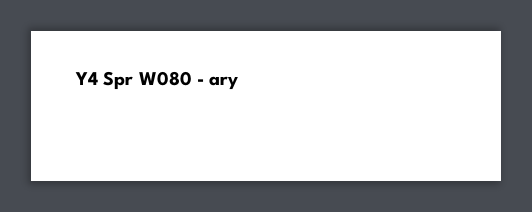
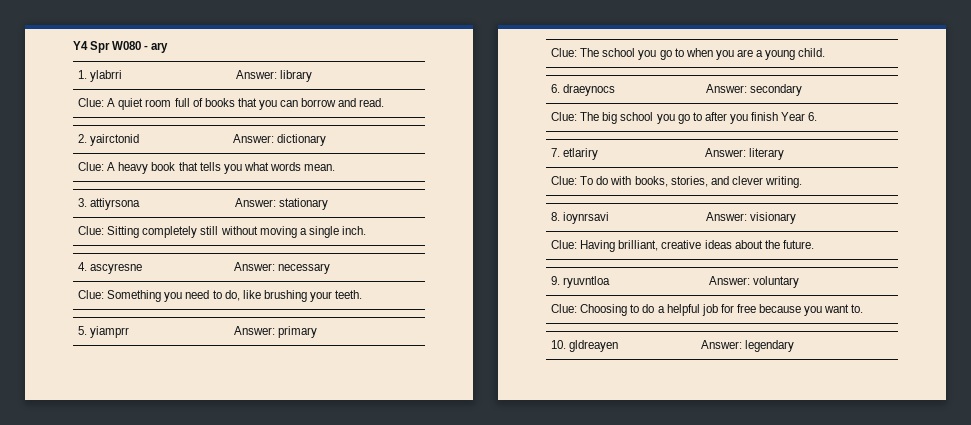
+ 1. ylabrri | Answer: library
+ Clue: A quiet room full of books that you can borrow and read.
+ 2. yairctonid | Answer: dictionary
+ Clue: A heavy book that tells you what words mean.
+ 3. attiyrsona | Answer: stationary
+ Clue: Sitting completely still without moving a single inch.
+ 4. ascyresne | Answer: necessary
+ Clue: Something you need to do, like brushing your teeth.
+ 5. yiamprr | Answer: primary
+ Clue: The school you go to when you are a young child.
+ 6. draeynocs | Answer: secondary
+ Clue: The big school you go to after you finish Year 6.
+ 7. etlariry | Answer: literary
+ Clue: To do with books, stories, and clever writing.
+ 8. ioynrsavi | Answer: visionary
+ Clue: Having brilliant, creative ideas about the future.
+ 9. ryuvntloa | Answer: voluntary
+ Clue: Choosing to do a helpful job for free because you want to.
+ 10. gldreayen | Answer: legendary

